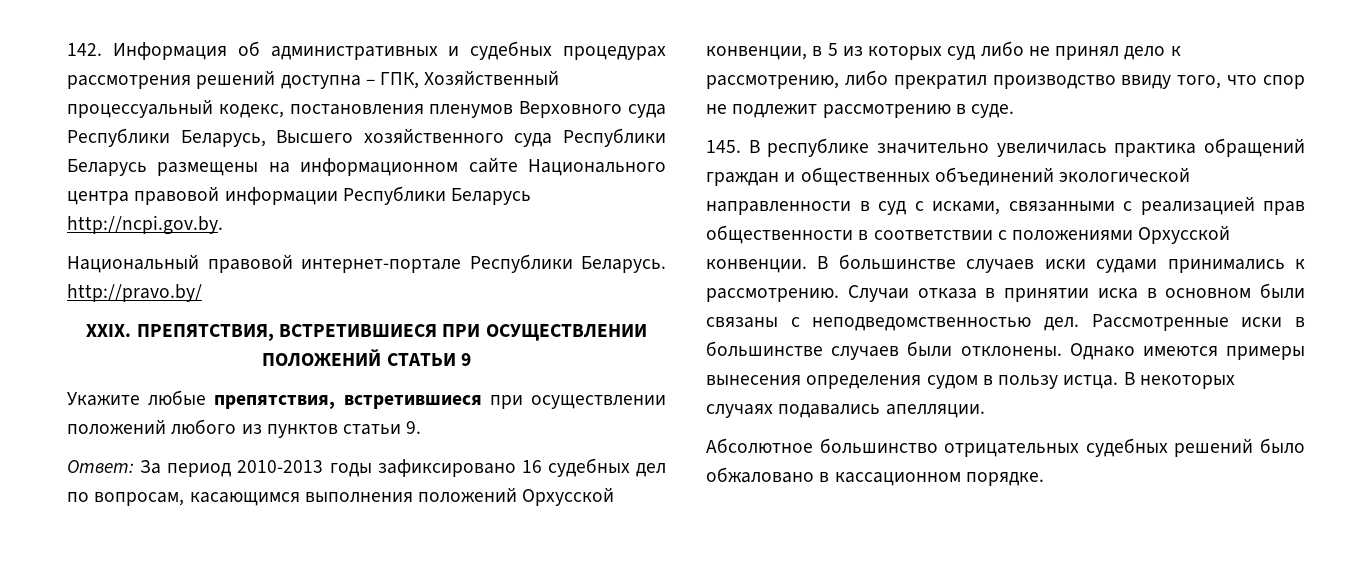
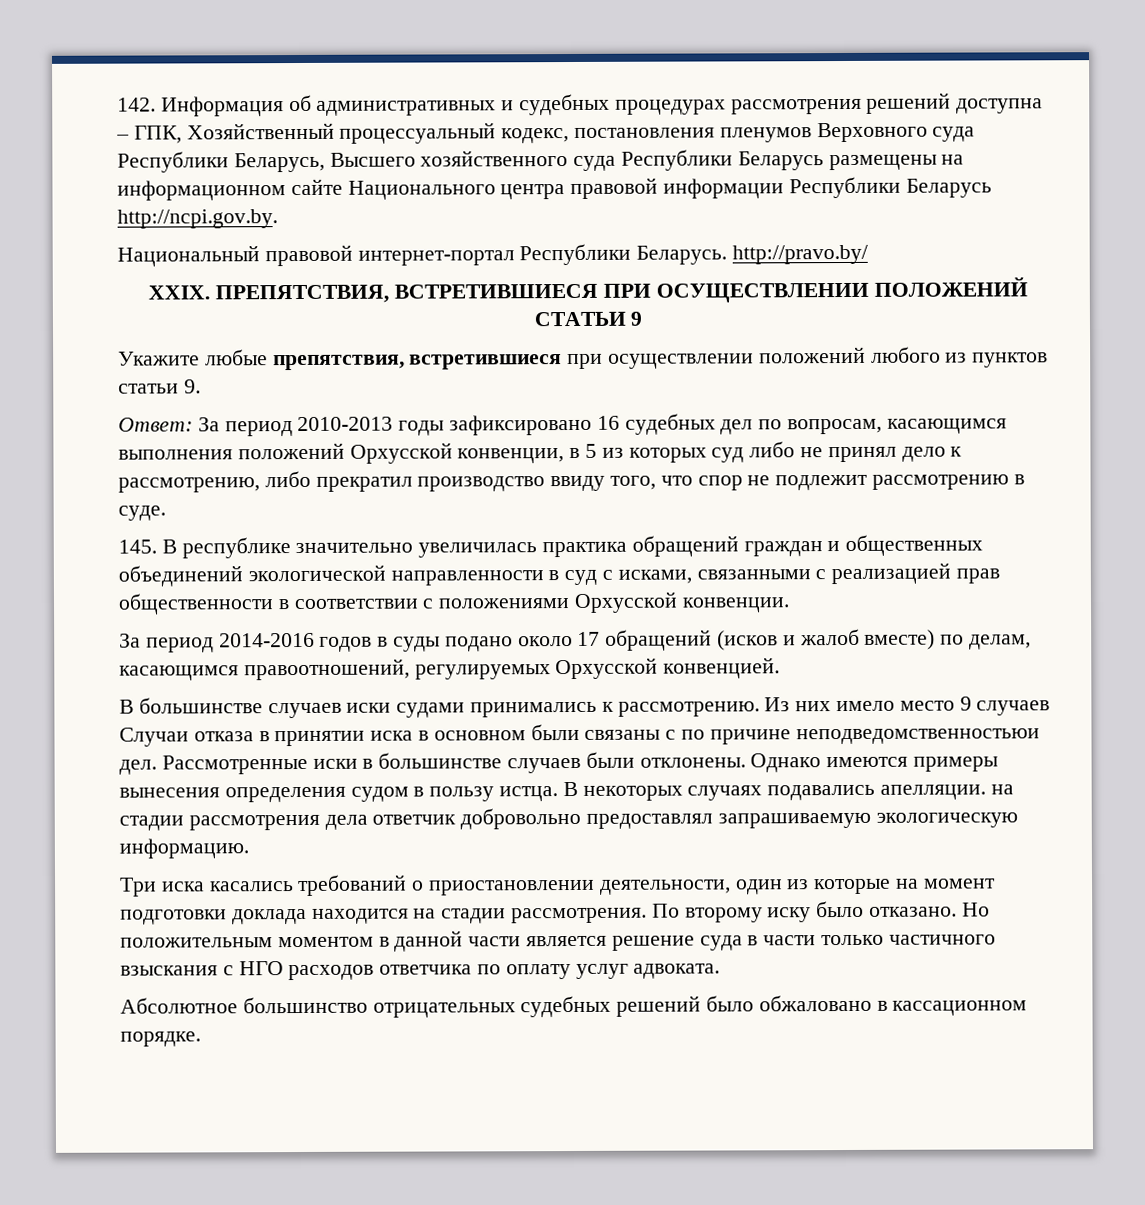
- Национальный правовой интернет-портале Республики Беларусь. http://pravo.by/
+ Национальный правовой интернет-портал Республики Беларусь. http://pravo.by/
- 145. В республике значительно увеличилась практика обращений граждан и общественных объединений экологической направленности в суд с исками, связанными с реализацией прав общественности в соответствии с положениями Орхусской конвенции. В большинстве случаев иски судами принимались к рассмотрению.
+ 145. В республике значительно увеличилась практика обращений граждан и общественных объединений экологической направленности в суд с исками, связанными с реализацией прав общественности в соответствии с положениями Орхусской конвенции.
+ За период 2014-2016 годов в суды подано около 17 обращений (исков и жалоб вместе) по делам, касающимся правоотношений, регулируемых Орхусской конвенцией.
+ В большинстве случаев иски судами принимались к рассмотрению.
- Случаи отказа в принятии иска в основном были связаны с неподведомственностью дел.
+ Из них имело место 9 случаев Случаи отказа в принятии иска в основном были связаны с по причине неподведомственностьюи дел.
- В некоторых случаях подавались апелляции.
+ В некоторых случаях подавались апелляции. на стадии рассмотрения дела ответчик добровольно предоставлял запрашиваемую экологическую информацию.
+ Три иска касались требований о приостановлении деятельности, один из которые на момент подготовки доклада находится на стадии рассмотрения. По второму иску было отказано. Но положительным моментом в данной части является решение суда в части только частичного взыскания с НГО расходов ответчика по оплату услуг адвоката.

